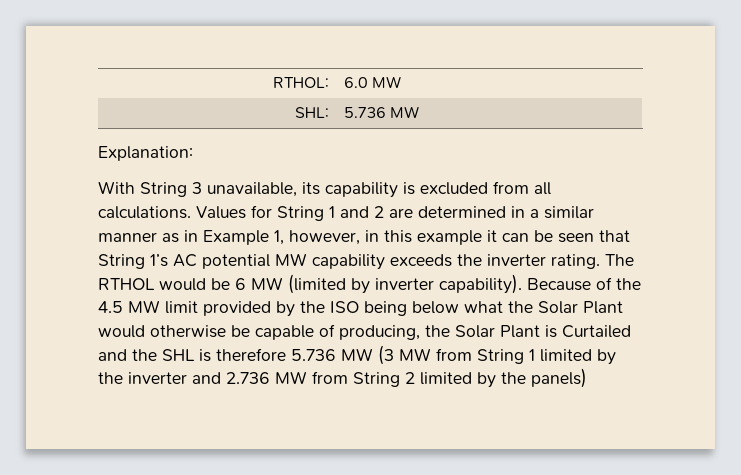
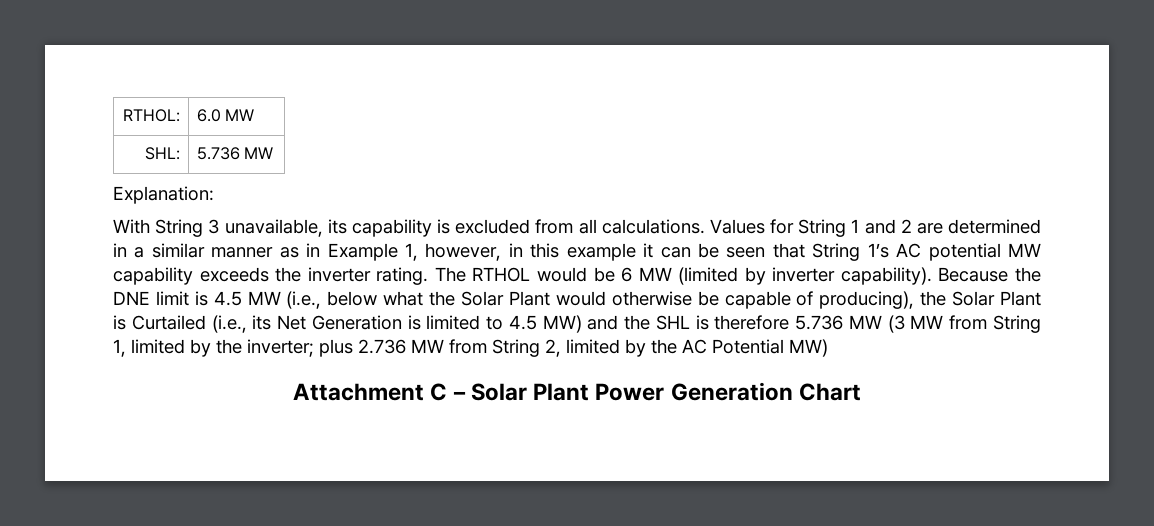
- Because of the 4.5 MW limit provided by the ISO being below what the Solar Plant would otherwise be capable of producing, the Solar Plant is Curtailed and the SHL is therefore 5.736 MW (3 MW from String 1 limited by the inverter and 2.736 MW from String 2 limited by the panels)
+ Because the DNE limit is 4.5 MW (i.e., below what the Solar Plant would otherwise be capable of producing), the Solar Plant is Curtailed (i.e., its Net Generation is limited to 4.5 MW) and the SHL is therefore 5.736 MW (3 MW from String 1, limited by the inverter; plus 2.736 MW from String 2, limited by the AC Potential MW)
+ Attachment C – Solar Plant Power Generation Chart

